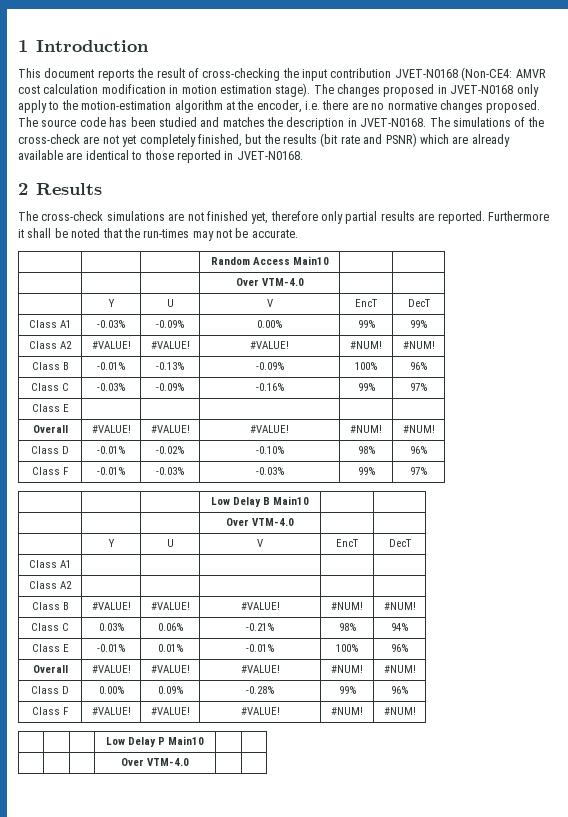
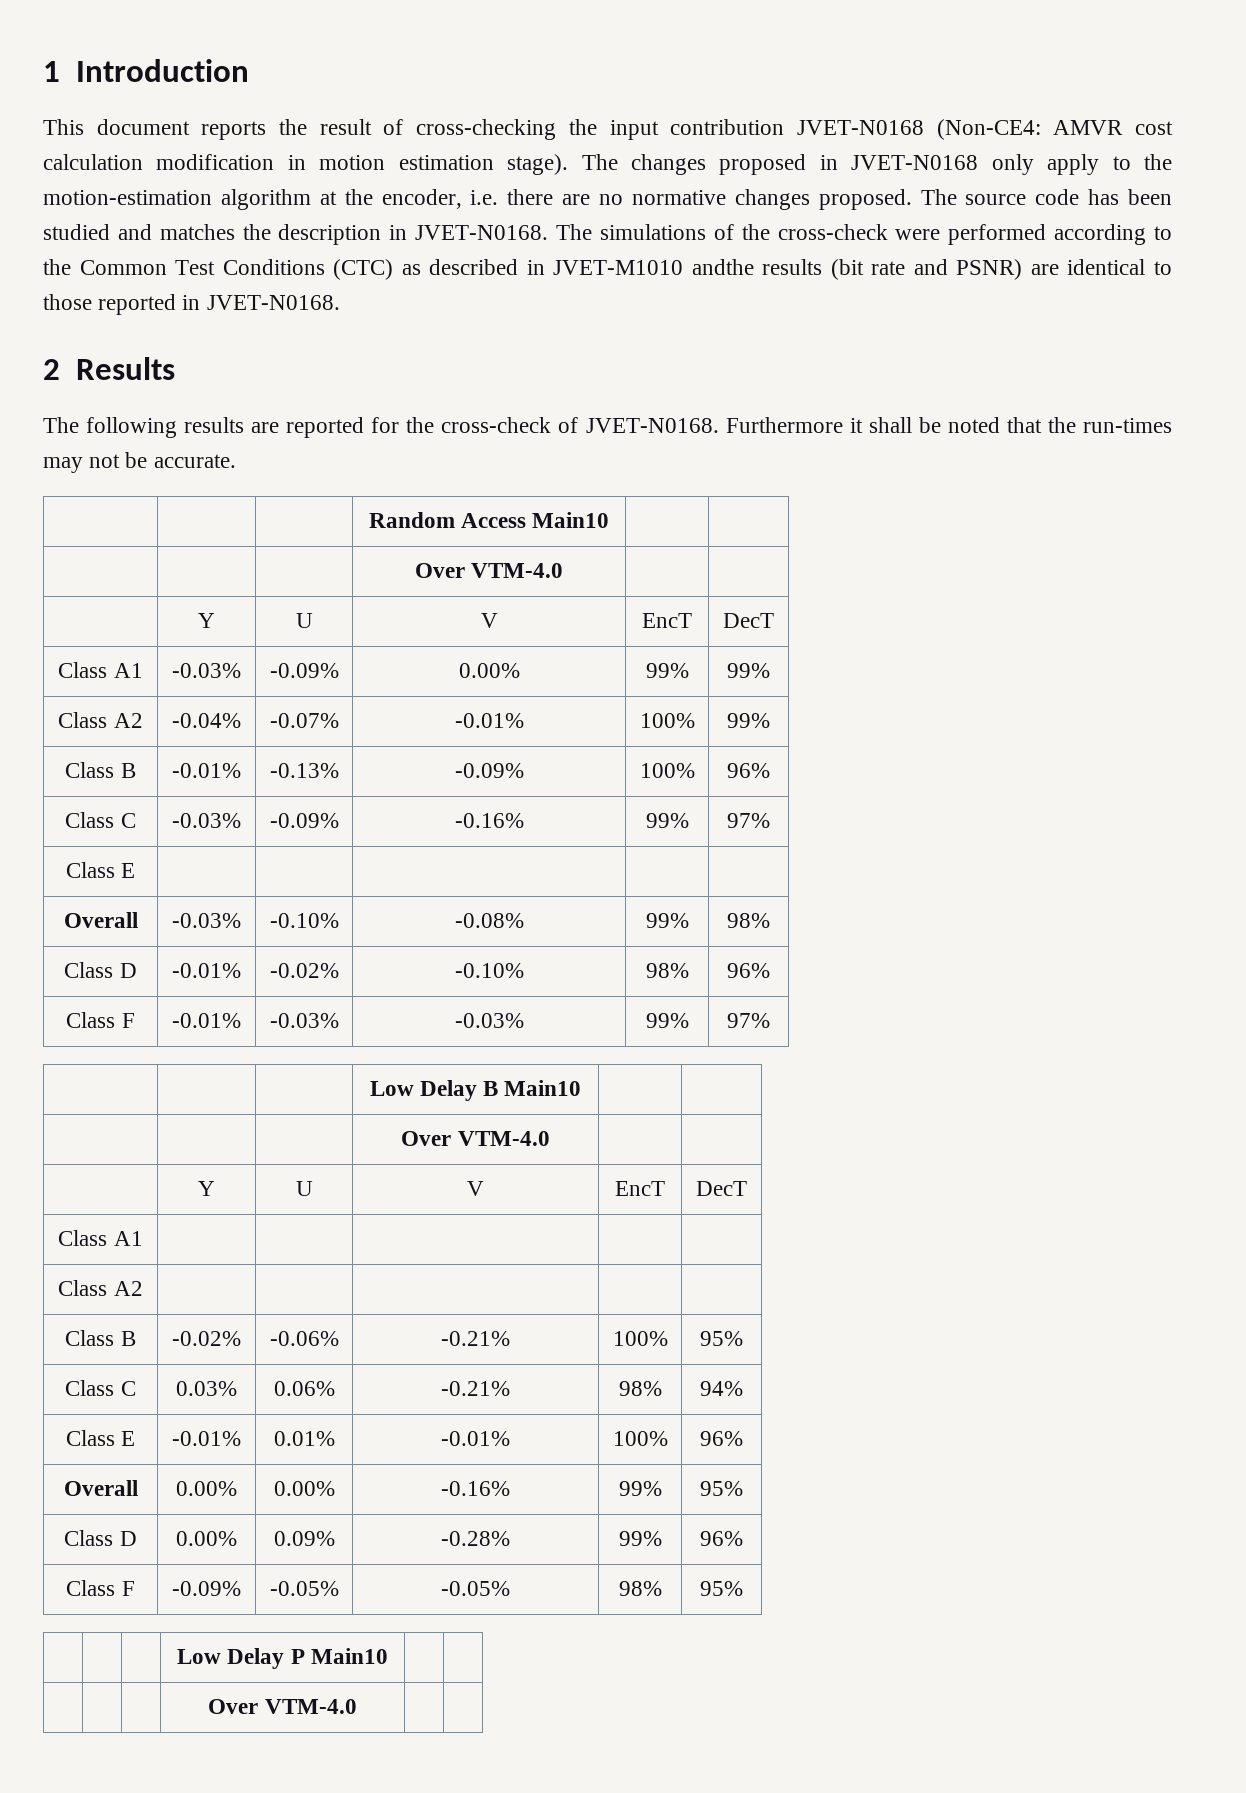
- The simulations of the cross-check are not yet completely finished, but the results (bit rate and PSNR) which are already available are identical to those reported in JVET-N0168.
+ The simulations of the cross-check were performed according to the Common Test Conditions (CTC) as described in JVET-M1010 andthe results (bit rate and PSNR) are identical to those reported in JVET-N0168.
- The cross-check simulations are not finished yet, therefore only partial results are reported.
+ The following results are reported for the cross-check of JVET-N0168.
- Class A2 | #VALUE! | #VALUE! | #VALUE! | #NUM! | #NUM!
+ Class A2 | -0.04% | -0.07% | -0.01% | 100% | 99%
  Class E | | | | |
- Overall | #VALUE! | #VALUE! | #VALUE! | #NUM! | #NUM!
+ Overall | -0.03% | -0.10% | -0.08% | 99% | 98%
- Class B | #VALUE! | #VALUE! | #VALUE! | #NUM! | #NUM!
+ Class B | -0.02% | -0.06% | -0.21% | 100% | 95%
  Class E | -0.01% | 0.01% | -0.01% | 100% | 96%
- Overall | #VALUE! | #VALUE! | #VALUE! | #NUM! | #NUM!
+ Overall | 0.00% | 0.00% | -0.16% | 99% | 95%
- Class F | #VALUE! | #VALUE! | #VALUE! | #NUM! | #NUM!
+ Class F | -0.09% | -0.05% | -0.05% | 98% | 95%

